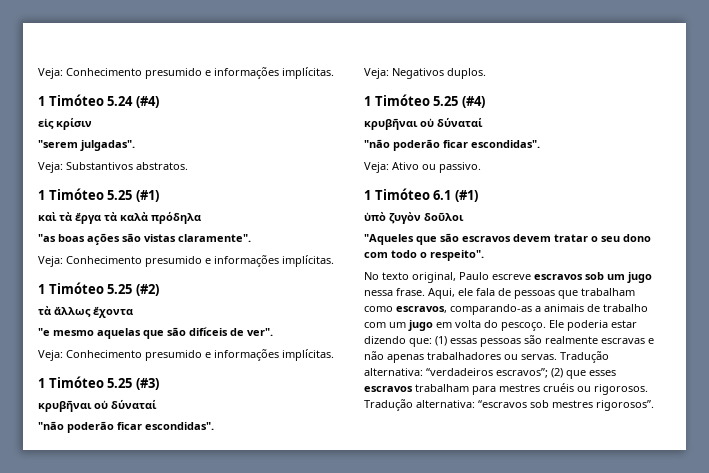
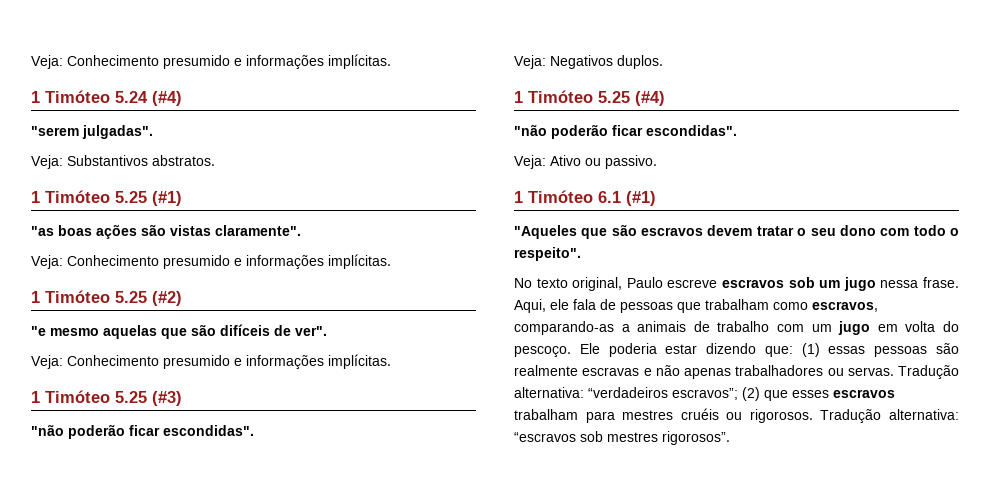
- εἰς κρίσιν
- καὶ τὰ ἔργα τὰ καλὰ πρόδηλα
- τὰ ἄλλως ἔχοντα
  1 Timóteo 5.25 (#3)
- κρυβῆναι οὐ δύναταί
  1 Timóteo 5.25 (#4)
- κρυβῆναι οὐ δύναταί
- ὑπὸ ζυγὸν δοῦλοι

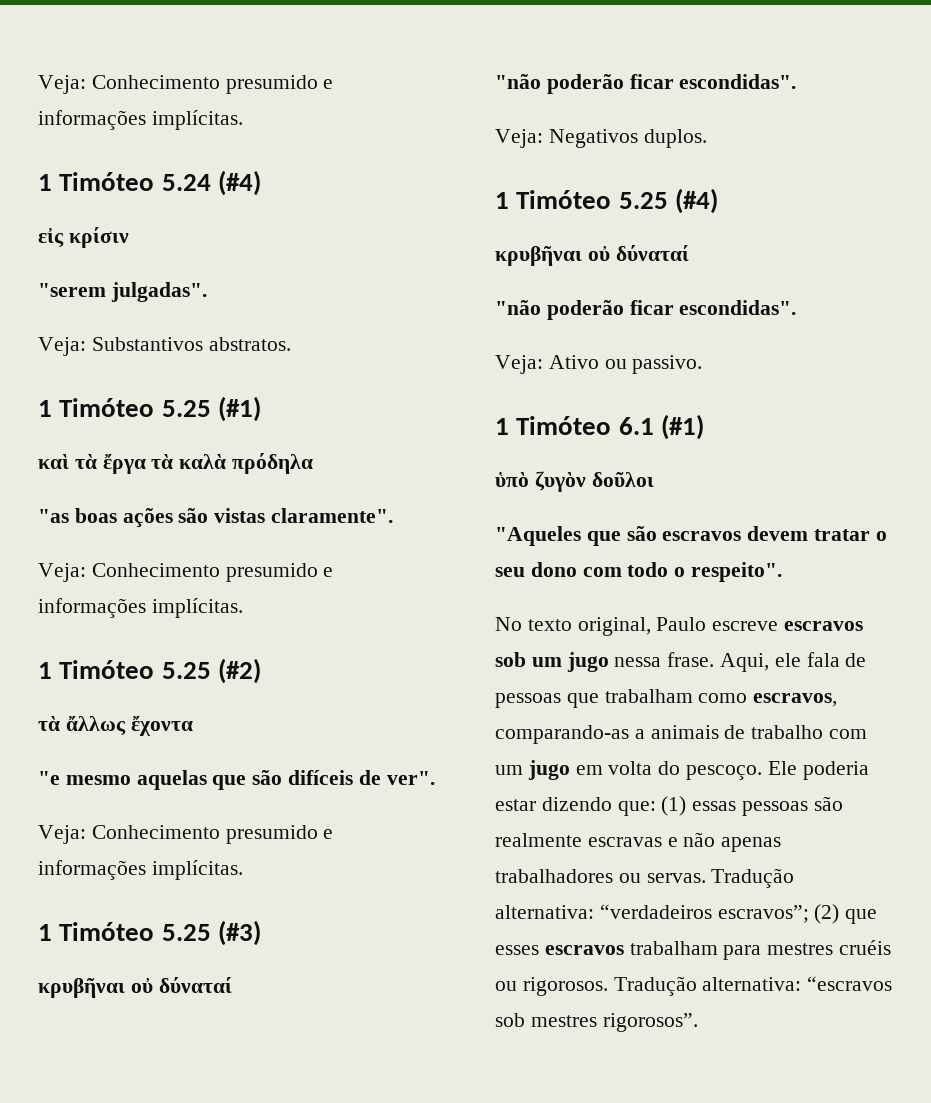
+ εἰς κρίσιν
+ καὶ τὰ ἔργα τὰ καλὰ πρόδηλα
+ τὰ ἄλλως ἔχοντα
  1 Timóteo 5.25 (#3)
+ κρυβῆναι οὐ δύναταί
  1 Timóteo 5.25 (#4)
+ κρυβῆναι οὐ δύναταί
+ ὑπὸ ζυγὸν δοῦλοι

